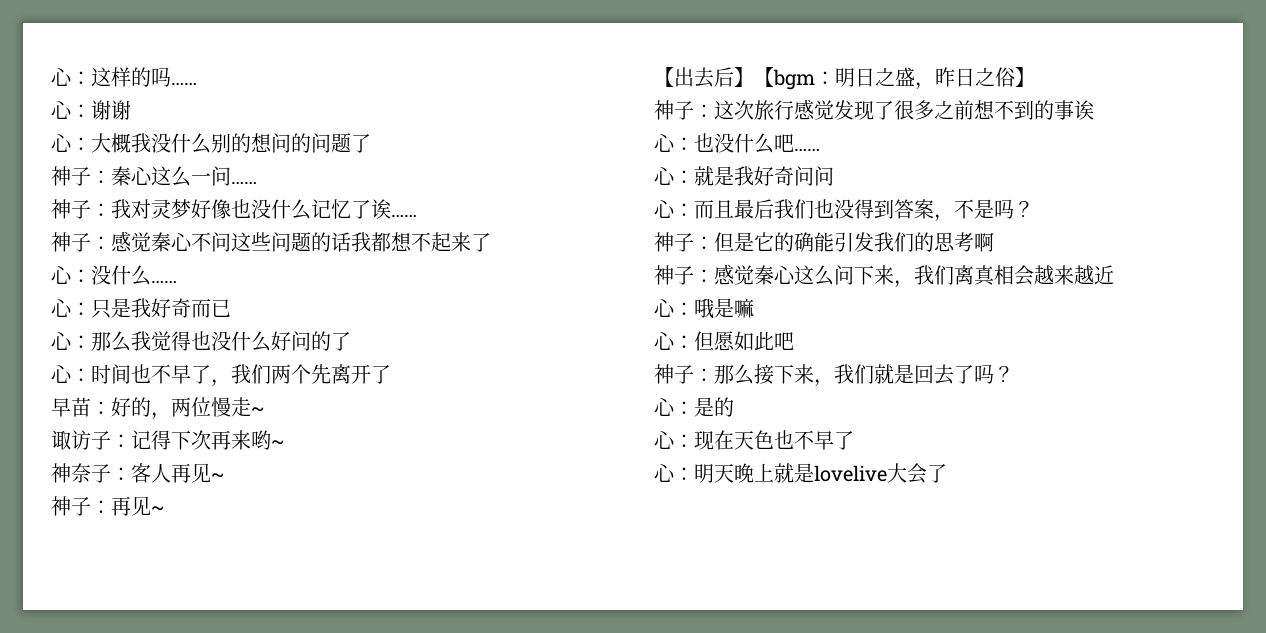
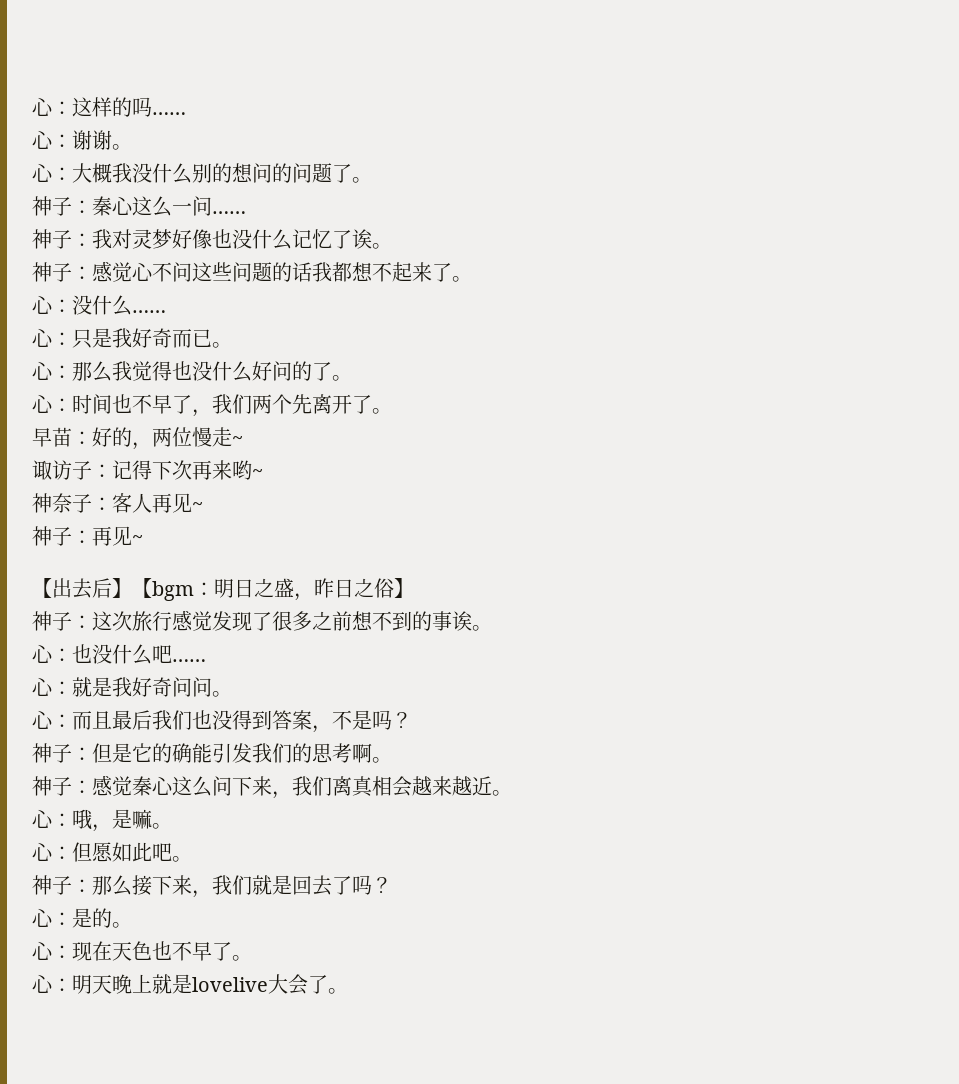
- 心：谢谢
+ 心：谢谢。
- 心：大概我没什么别的想问的问题了
+ 心：大概我没什么别的想问的问题了。
- 神子：我对灵梦好像也没什么记忆了诶……
- 神子：感觉秦心不问这些问题的话我都想不起来了
+ 神子：我对灵梦好像也没什么记忆了诶。
+ 神子：感觉心不问这些问题的话我都想不起来了。
- 心：只是我好奇而已
+ 心：只是我好奇而已。
- 心：那么我觉得也没什么好问的了
+ 心：那么我觉得也没什么好问的了。
- 心：时间也不早了，我们两个先离开了
+ 心：时间也不早了，我们两个先离开了。
- 神子：这次旅行感觉发现了很多之前想不到的事诶
+ 神子：这次旅行感觉发现了很多之前想不到的事诶。
- 心：就是我好奇问问
+ 心：就是我好奇问问。
- 神子：但是它的确能引发我们的思考啊
+ 神子：但是它的确能引发我们的思考啊。
- 神子：感觉秦心这么问下来，我们离真相会越来越近
+ 神子：感觉秦心这么问下来，我们离真相会越来越近。
- 心：哦是嘛
+ 心：哦，是嘛。
- 心：但愿如此吧
+ 心：但愿如此吧。
- 心：是的
+ 心：是的。
- 心：现在天色也不早了
+ 心：现在天色也不早了。
- 心：明天晚上就是lovelive大会了
+ 心：明天晚上就是lovelive大会了。

